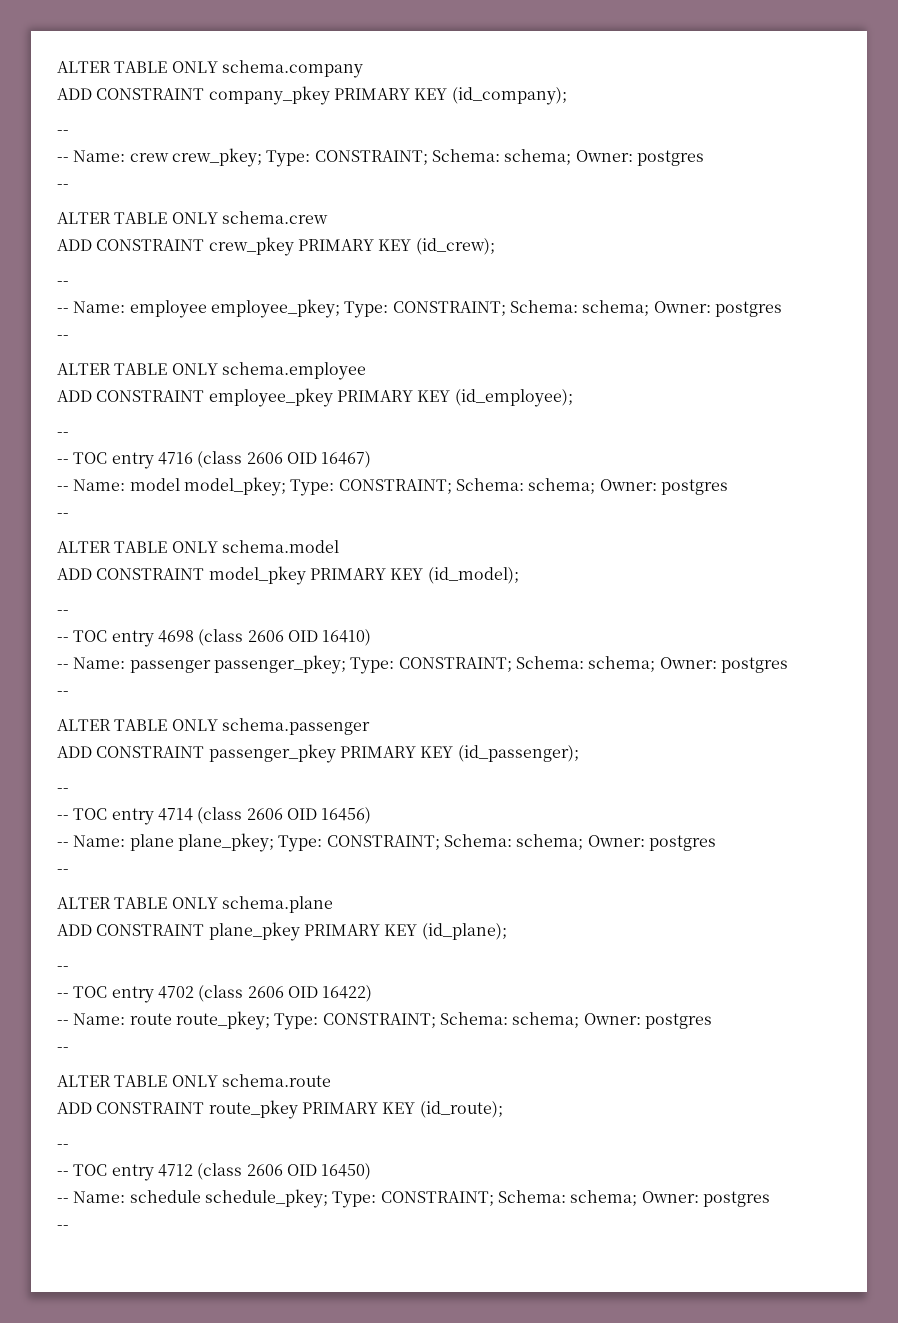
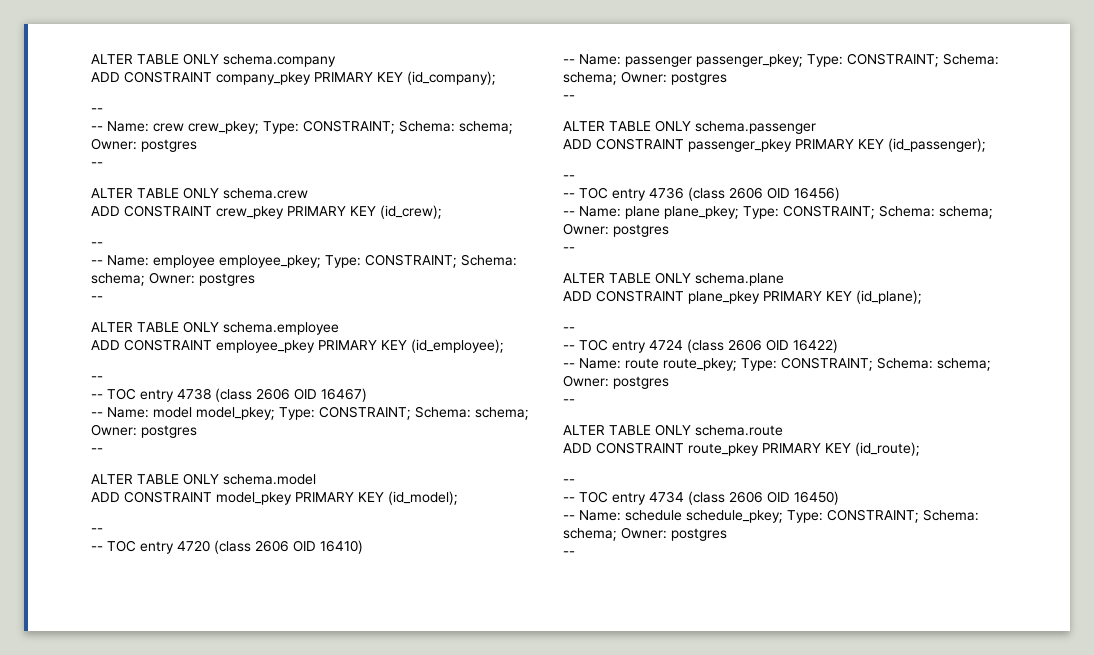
- -- TOC entry 4716 (class 2606 OID 16467)
+ -- TOC entry 4738 (class 2606 OID 16467)
- -- TOC entry 4698 (class 2606 OID 16410)
+ -- TOC entry 4720 (class 2606 OID 16410)
- -- TOC entry 4714 (class 2606 OID 16456)
+ -- TOC entry 4736 (class 2606 OID 16456)
- -- TOC entry 4702 (class 2606 OID 16422)
+ -- TOC entry 4724 (class 2606 OID 16422)
- -- TOC entry 4712 (class 2606 OID 16450)
+ -- TOC entry 4734 (class 2606 OID 16450)

